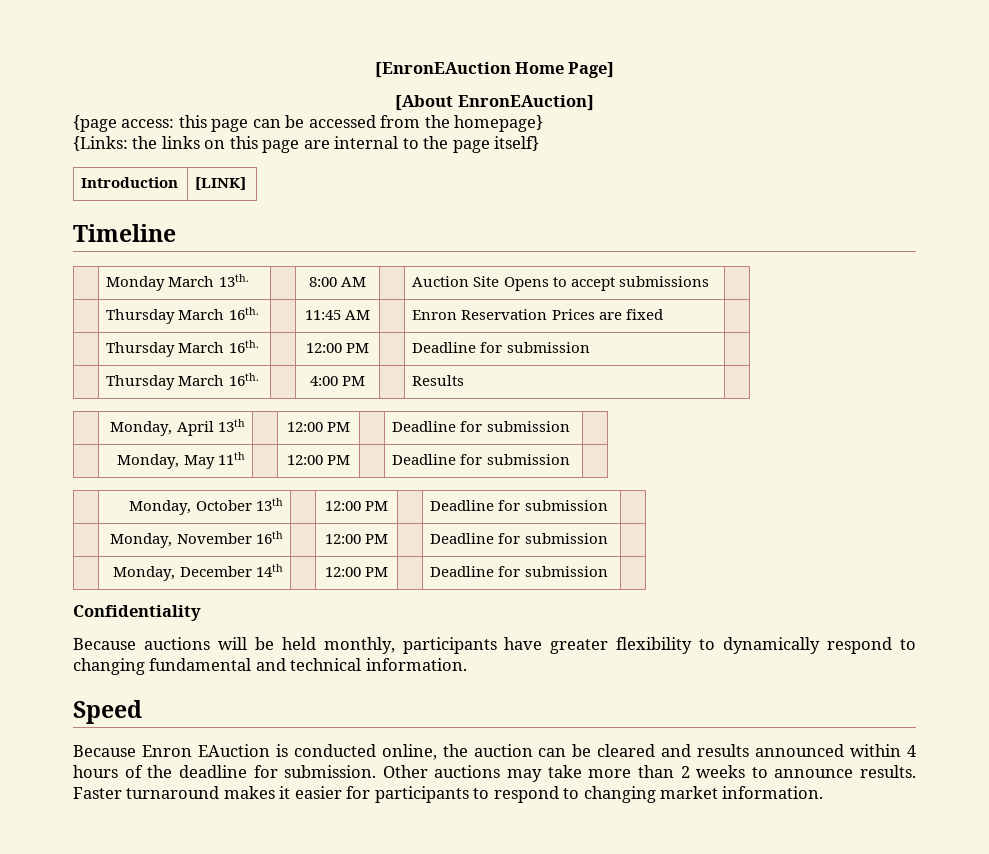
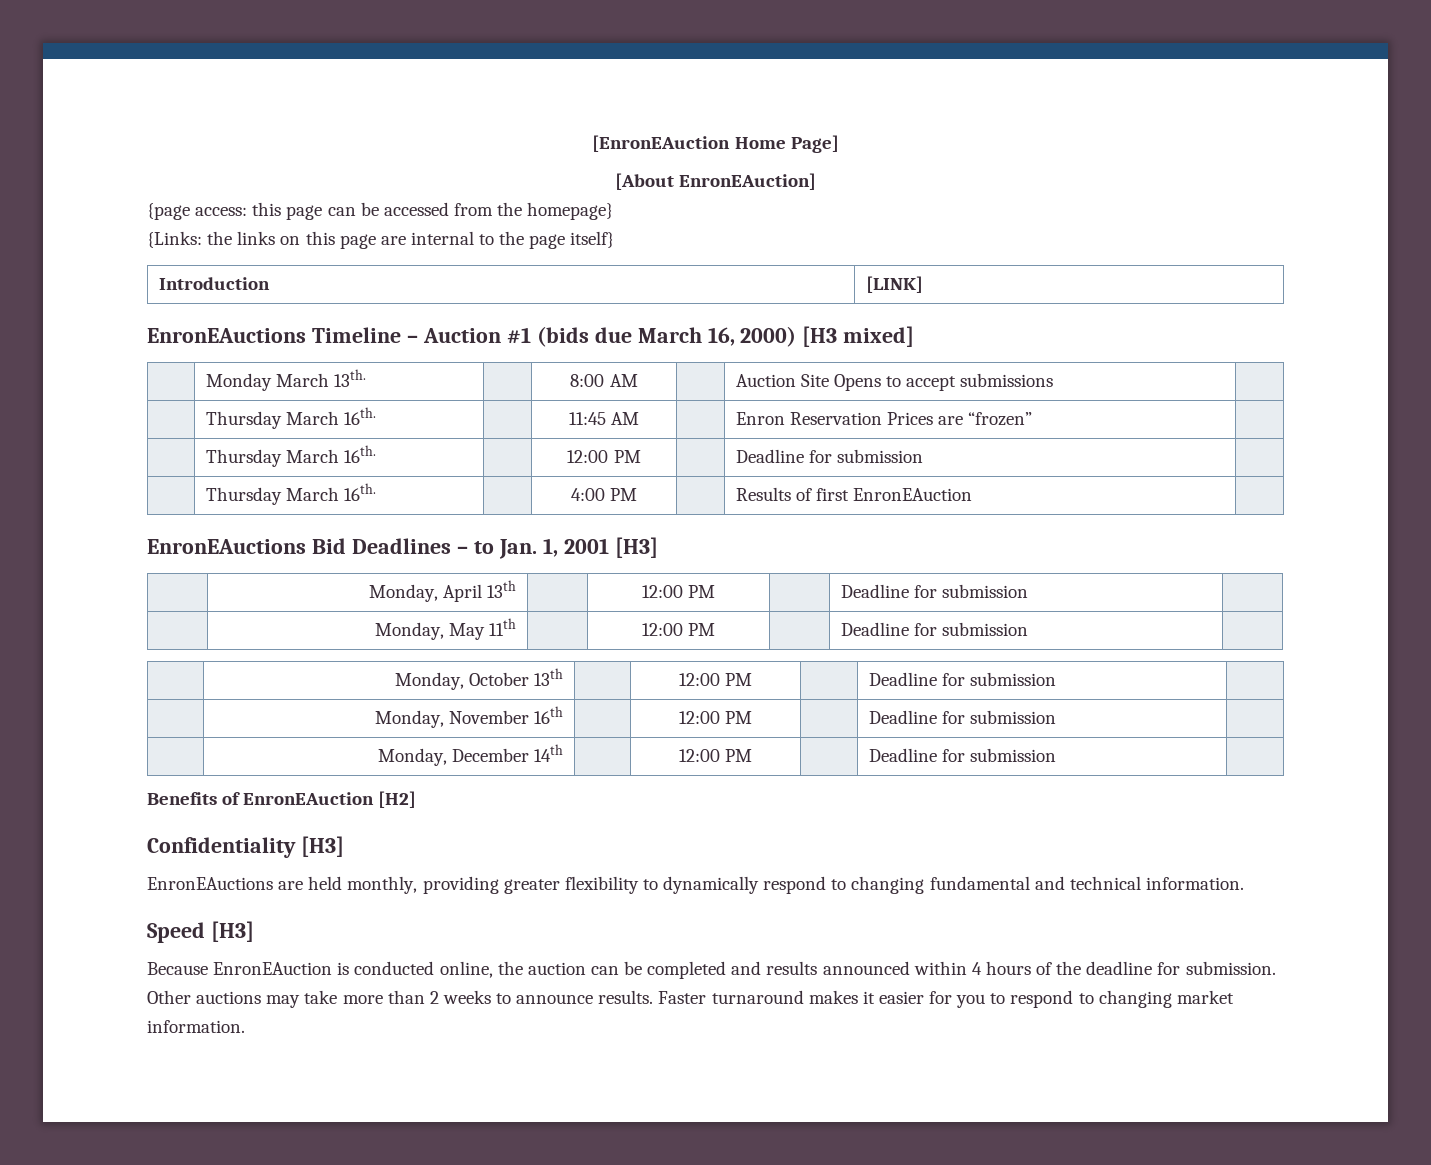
- Timeline
+ EnronEAuctions Timeline – Auction #1 (bids due March 16, 2000) [H3 mixed]
- | Thursday March 16th. | | 11:45 AM | | Enron Reservation Prices are fixed |
+ | Thursday March 16th. | | 11:45 AM | | Enron Reservation Prices are “frozen” |
- | Thursday March 16th. | | 4:00 PM | | Results |
+ | Thursday March 16th. | | 4:00 PM | | Results of first EnronEAuction |
+ EnronEAuctions Bid Deadlines – to Jan. 1, 2001 [H3]
- Confidentiality
- Because auctions will be held monthly, participants have greater flexibility to dynamically respond to changing fundamental and technical information.
+ Benefits of EnronEAuction [H2]
+ Confidentiality [H3]
+ EnronEAuctions are held monthly, providing greater flexibility to dynamically respond to changing fundamental and technical information.
- Speed
- Because Enron EAuction is conducted online, the auction can be cleared and results announced within 4 hours of the deadline for submission.
+ Speed [H3]
+ Because EnronEAuction is conducted online, the auction can be completed and results announced within 4 hours of the deadline for submission.
- Faster turnaround makes it easier for participants to respond to changing market information.
+ Faster turnaround makes it easier for you to respond to changing market information.

